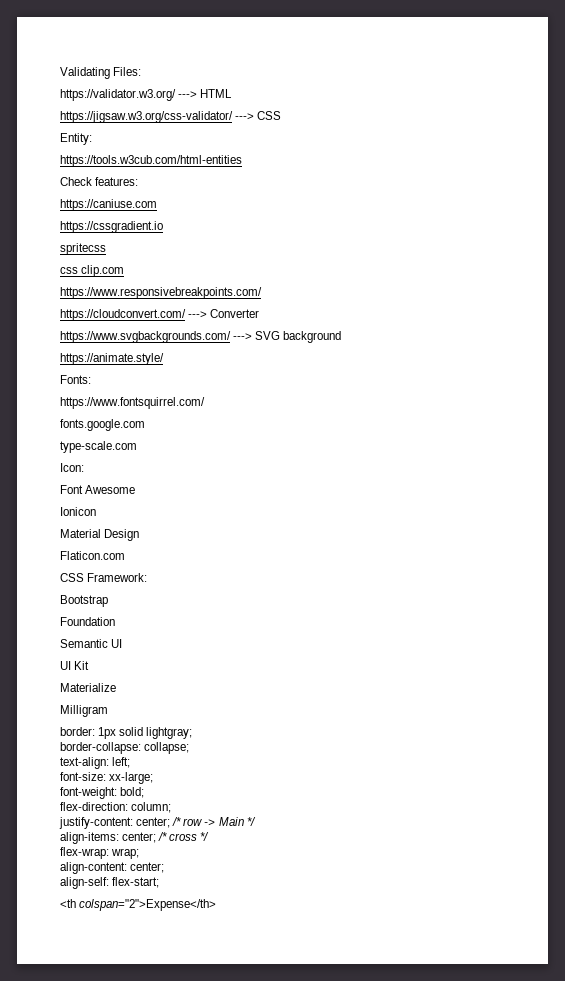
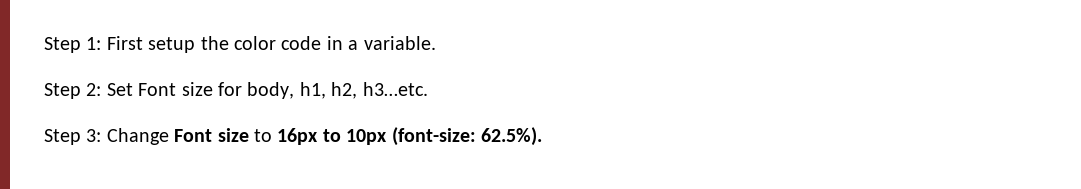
- Validating Files:
- https://validator.w3.org/ ---> HTML
- https://jigsaw.w3.org/css-validator/ ---> CSS
- Entity:
- https://tools.w3cub.com/html-entities
- Check features:
- https://caniuse.com
- https://cssgradient.io
- spritecss
- css clip.com
- https://www.responsivebreakpoints.com/
- https://cloudconvert.com/ ---> Converter
- https://www.svgbackgrounds.com/ ---> SVG background
- https://animate.style/
- Fonts:
- https://www.fontsquirrel.com/
- fonts.google.com
- type-scale.com
- Icon:
- Font Awesome
- Ionicon
- Material Design
- Flaticon.com
- CSS Framework:
- Bootstrap
- Foundation
- Semantic UI
- UI Kit
- Materialize
- Milligram
- border: 1px solid lightgray;
- border-collapse: collapse;
- text-align: left;
- font-size: xx-large;
- font-weight: bold;
- flex-direction: column;
- justify-content: center; /* row -> Main */
- align-items: center; /* cross */
- flex-wrap: wrap;
- align-content: center;
- align-self: flex-start;
- <th colspan="2">Expense</th>
+ Step 1: First setup the color code in a variable.
+ Step 2: Set Font size for body, h1, h2, h3…etc.
+ Step 3: Change Font size to 16px to 10px (font-size: 62.5%).

